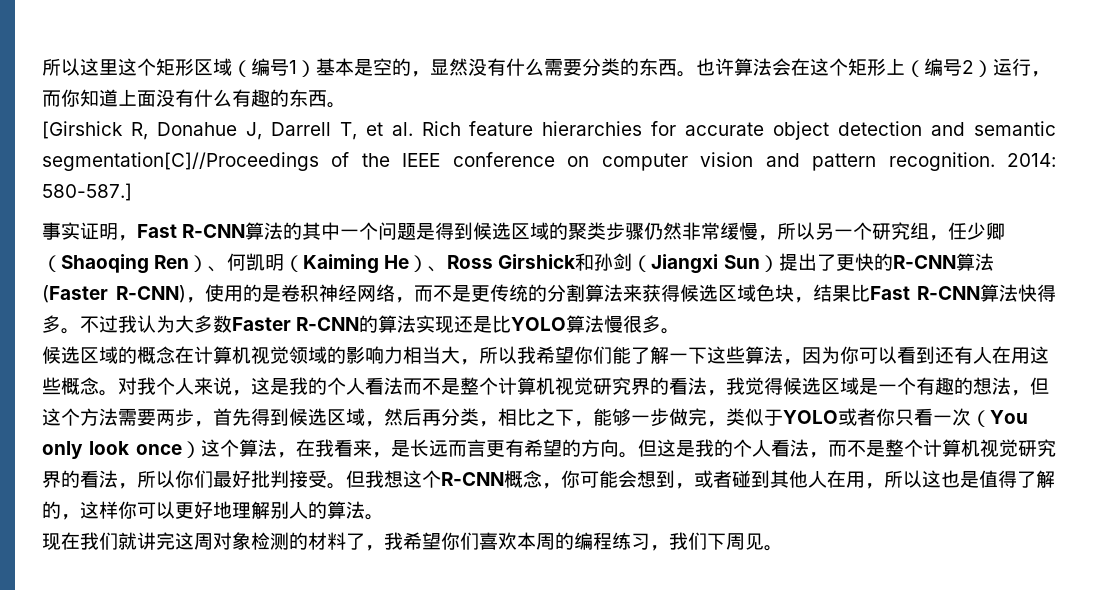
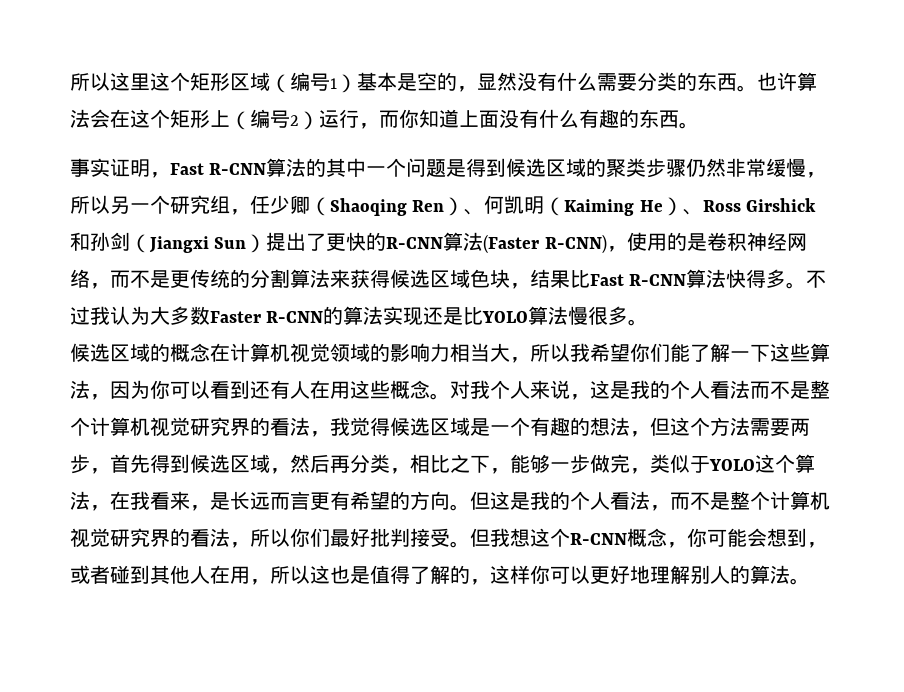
- [Girshick R, Donahue J, Darrell T, et al. Rich feature hierarchies for accurate object detection and semantic segmentation[C]//Proceedings of the IEEE conference on computer vision and pattern recognition. 2014: 580-587.]
- 对我个人来说，这是我的个人看法而不是整个计算机视觉研究界的看法，我觉得候选区域是一个有趣的想法，但这个方法需要两步，首先得到候选区域，然后再分类，相比之下，能够一步做完，类似于YOLO或者你只看一次（You only look once）这个算法，在我看来，是长远而言更有希望的方向。
+ 对我个人来说，这是我的个人看法而不是整个计算机视觉研究界的看法，我觉得候选区域是一个有趣的想法，但这个方法需要两步，首先得到候选区域，然后再分类，相比之下，能够一步做完，类似于YOLO这个算法，在我看来，是长远而言更有希望的方向。
- 现在我们就讲完这周对象检测的材料了，我希望你们喜欢本周的编程练习，我们下周见。

